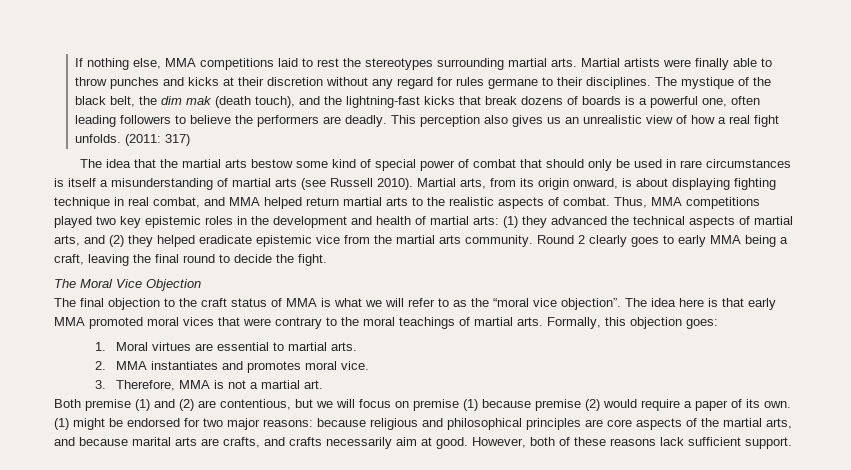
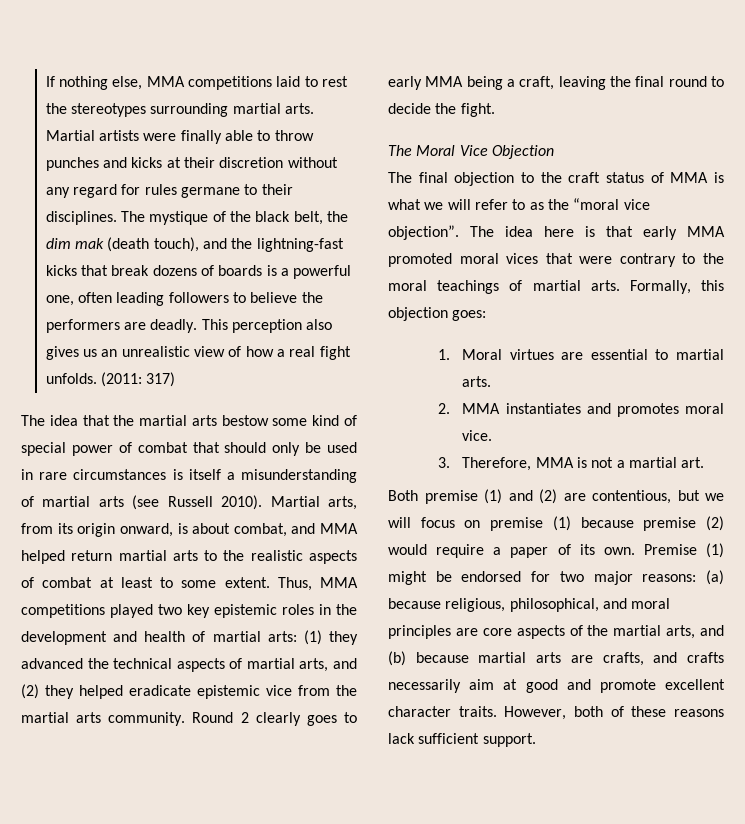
- Martial arts, from its origin onward, is about displaying fighting technique in real combat, and MMA helped return martial arts to the realistic aspects of combat.
+ Martial arts, from its origin onward, is about combat, and MMA helped return martial arts to the realistic aspects of combat at least to some extent.
- (1) might be endorsed for two major reasons: because religious and philosophical principles are core aspects of the martial arts, and because marital arts are crafts, and crafts necessarily aim at good.
+ Premise (1) might be endorsed for two major reasons: (a) because religious, philosophical, and moral principles are core aspects of the martial arts, and (b) because martial arts are crafts, and crafts necessarily aim at good and promote excellent character traits.

